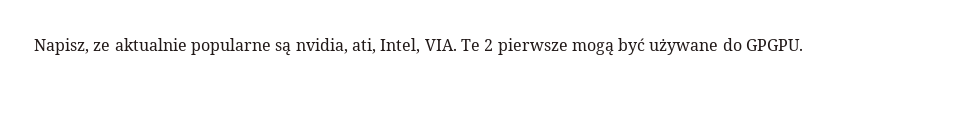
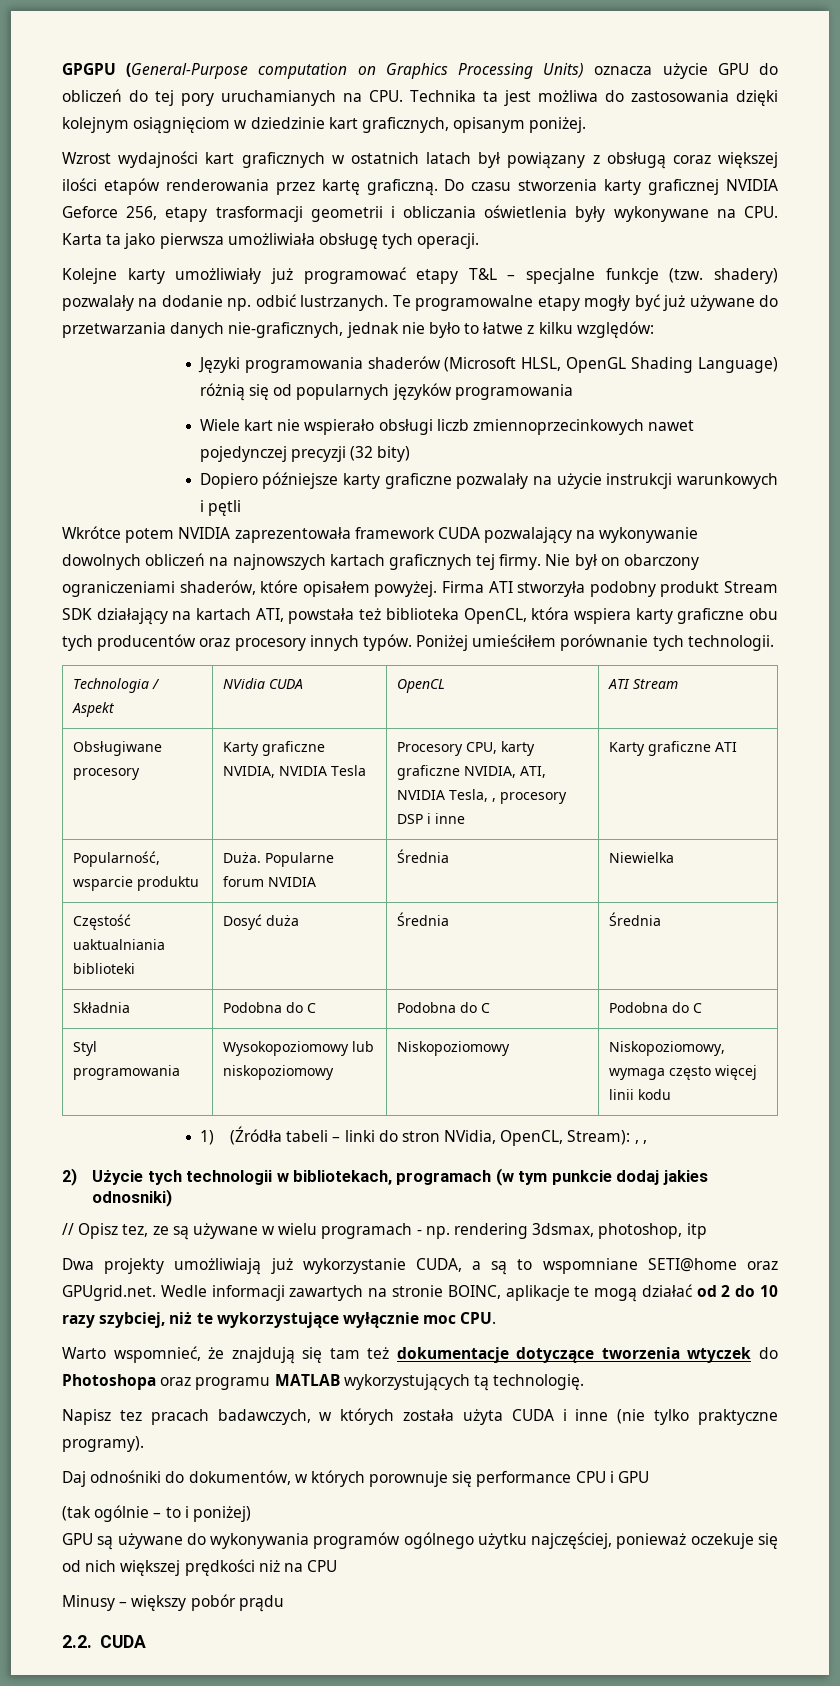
- Napisz, ze aktualnie popularne są nvidia, ati, Intel, VIA. Te 2 pierwsze mogą być używane do GPGPU.
+ GPGPU (General-Purpose computation on Graphics Processing Units) oznacza użycie GPU do obliczeń do tej pory uruchamianych na CPU. Technika ta jest możliwa do zastosowania dzięki kolejnym osiągnięciom w dziedzinie kart graficznych, opisanym poniżej.
+ Wzrost wydajności kart graficznych w ostatnich latach był powiązany z obsługą coraz większej ilości etapów renderowania przez kartę graficzną. Do czasu stworzenia karty graficznej NVIDIA Geforce 256, etapy trasformacji geometrii i obliczania oświetlenia były wykonywane na CPU. Karta ta jako pierwsza umożliwiała obsługę tych operacji.
+ Kolejne karty umożliwiały już programować etapy T&L – specjalne funkcje (tzw. shadery) pozwalały na dodanie np. odbić lustrzanych. Te programowalne etapy mogły być już używane do przetwarzania danych nie-graficznych, jednak nie było to łatwe z kilku względów:
+ Języki programowania shaderów (Microsoft HLSL, OpenGL Shading Language) różnią się od popularnych języków programowania
+ Wiele kart nie wspierało obsługi liczb zmiennoprzecinkowych nawet pojedynczej precyzji (32 bity)
+ Dopiero późniejsze karty graficzne pozwalały na użycie instrukcji warunkowych i pętli
+ Wkrótce potem NVIDIA zaprezentowała framework CUDA pozwalający na wykonywanie dowolnych obliczeń na najnowszych kartach graficznych tej firmy. Nie był on obarczony ograniczeniami shaderów, które opisałem powyżej. Firma ATI stworzyła podobny produkt Stream SDK działający na kartach ATI, powstała też biblioteka OpenCL, która wspiera karty graficzne obu tych producentów oraz procesory innych typów. Poniżej umieściłem porównanie tych technologii.
+ Technologia / Aspekt | NVidia CUDA | OpenCL | ATI Stream
+ Obsługiwane procesory | Karty graficzne NVIDIA, NVIDIA Tesla | Procesory CPU, karty graficzne NVIDIA, ATI, NVIDIA Tesla, , procesory DSP i inne | Karty graficzne ATI
+ Popularność, wsparcie produktu | Duża. Popularne forum NVIDIA | Średnia | Niewielka
+ Częstość uaktualniania biblioteki | Dosyć duża | Średnia | Średnia
+ Składnia | Podobna do C | Podobna do C | Podobna do C
+ Styl programowania | Wysokopoziomowy lub niskopoziomowy | Niskopoziomowy | Niskopoziomowy, wymaga często więcej linii kodu
+ 1) (Źródła tabeli – linki do stron NVidia, OpenCL, Stream): , ,
+ 2) Użycie tych technologii w bibliotekach, programach (w tym punkcie dodaj jakies odnosniki)
+ // Opisz tez, ze są używane w wielu programach - np. rendering 3dsmax, photoshop, itp
+ Dwa projekty umożliwiają już wykorzystanie CUDA, a są to wspomniane SETI@home oraz GPUgrid.net. Wedle informacji zawartych na stronie BOINC, aplikacje te mogą działać od 2 do 10 razy szybciej, niż te wykorzystujące wyłącznie moc CPU.
+ Warto wspomnieć, że znajdują się tam też dokumentacje dotyczące tworzenia wtyczek do Photoshopa oraz programu MATLAB wykorzystujących tą technologię.
+ Napisz tez pracach badawczych, w których została użyta CUDA i inne (nie tylko praktyczne programy).
+ Daj odnośniki do dokumentów, w których porownuje się performance CPU i GPU
+ (tak ogólnie – to i poniżej)
+ GPU są używane do wykonywania programów ogólnego użytku najczęściej, ponieważ oczekuje się od nich większej prędkości niż na CPU
+ Minusy – większy pobór prądu
+ 2.2. CUDA

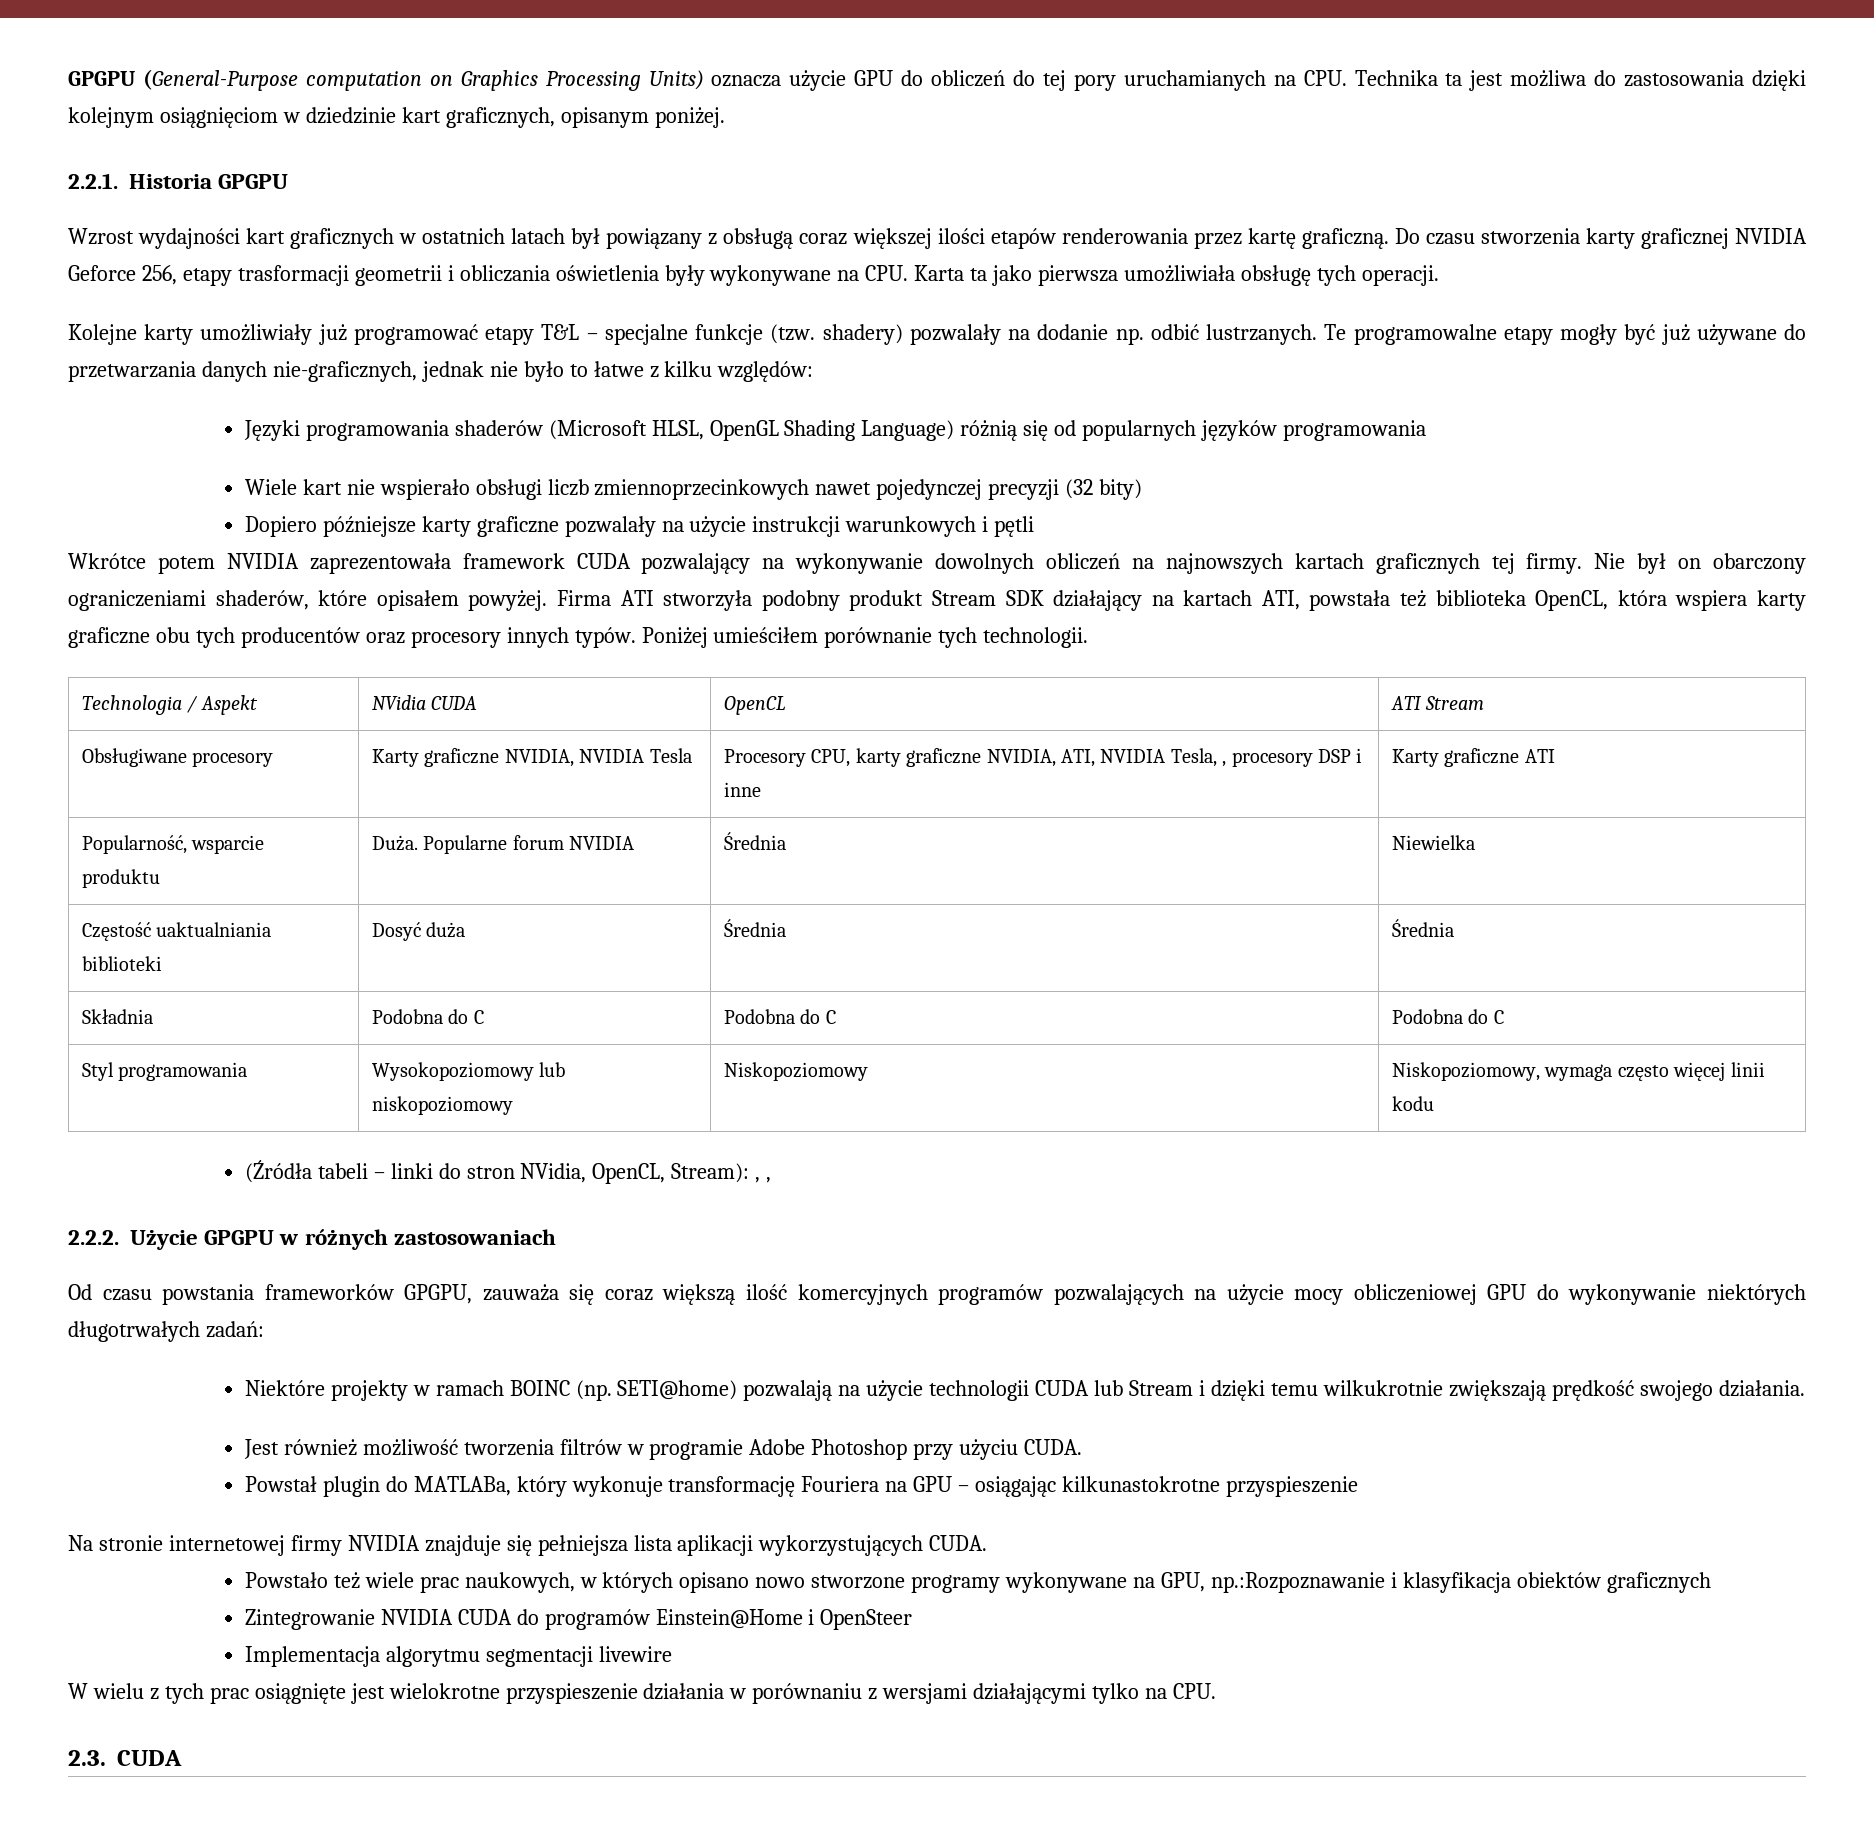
+ 2.2.1. Historia GPGPU
- 1) (Źródła tabeli – linki do stron NVidia, OpenCL, Stream): , ,
+ (Źródła tabeli – linki do stron NVidia, OpenCL, Stream): , ,
- 2) Użycie tych technologii w bibliotekach, programach (w tym punkcie dodaj jakies odnosniki)
- // Opisz tez, ze są używane w wielu programach - np. rendering 3dsmax, photoshop, itp
- Dwa projekty umożliwiają już wykorzystanie CUDA, a są to wspomniane SETI@home oraz GPUgrid.net. Wedle informacji zawartych na stronie BOINC, aplikacje te mogą działać od 2 do 10 razy szybciej, niż te wykorzystujące wyłącznie moc CPU.
- Warto wspomnieć, że znajdują się tam też dokumentacje dotyczące tworzenia wtyczek do Photoshopa oraz programu MATLAB wykorzystujących tą technologię.
- Napisz tez pracach badawczych, w których została użyta CUDA i inne (nie tylko praktyczne programy).
- Daj odnośniki do dokumentów, w których porownuje się performance CPU i GPU
- (tak ogólnie – to i poniżej)
- GPU są używane do wykonywania programów ogólnego użytku najczęściej, ponieważ oczekuje się od nich większej prędkości niż na CPU
- Minusy – większy pobór prądu
- 2.2. CUDA
+ 2.2.2. Użycie GPGPU w różnych zastosowaniach
+ Od czasu powstania frameworków GPGPU, zauważa się coraz większą ilość komercyjnych programów pozwalających na użycie mocy obliczeniowej GPU do wykonywanie niektórych długotrwałych zadań:
+ Niektóre projekty w ramach BOINC (np. SETI@home) pozwalają na użycie technologii CUDA lub Stream i dzięki temu wilkukrotnie zwiększają prędkość swojego działania.
+ Jest również możliwość tworzenia filtrów w programie Adobe Photoshop przy użyciu CUDA.
+ Powstał plugin do MATLABa, który wykonuje transformację Fouriera na GPU – osiągając kilkunastokrotne przyspieszenie
+ Na stronie internetowej firmy NVIDIA znajduje się pełniejsza lista aplikacji wykorzystujących CUDA.
+ Powstało też wiele prac naukowych, w których opisano nowo stworzone programy wykonywane na GPU, np.:Rozpoznawanie i klasyfikacja obiektów graficznych
+ Zintegrowanie NVIDIA CUDA do programów Einstein@Home i OpenSteer
+ Implementacja algorytmu segmentacji livewire
+ W wielu z tych prac osiągnięte jest wielokrotne przyspieszenie działania w porównaniu z wersjami działającymi tylko na CPU.
+ 2.3. CUDA

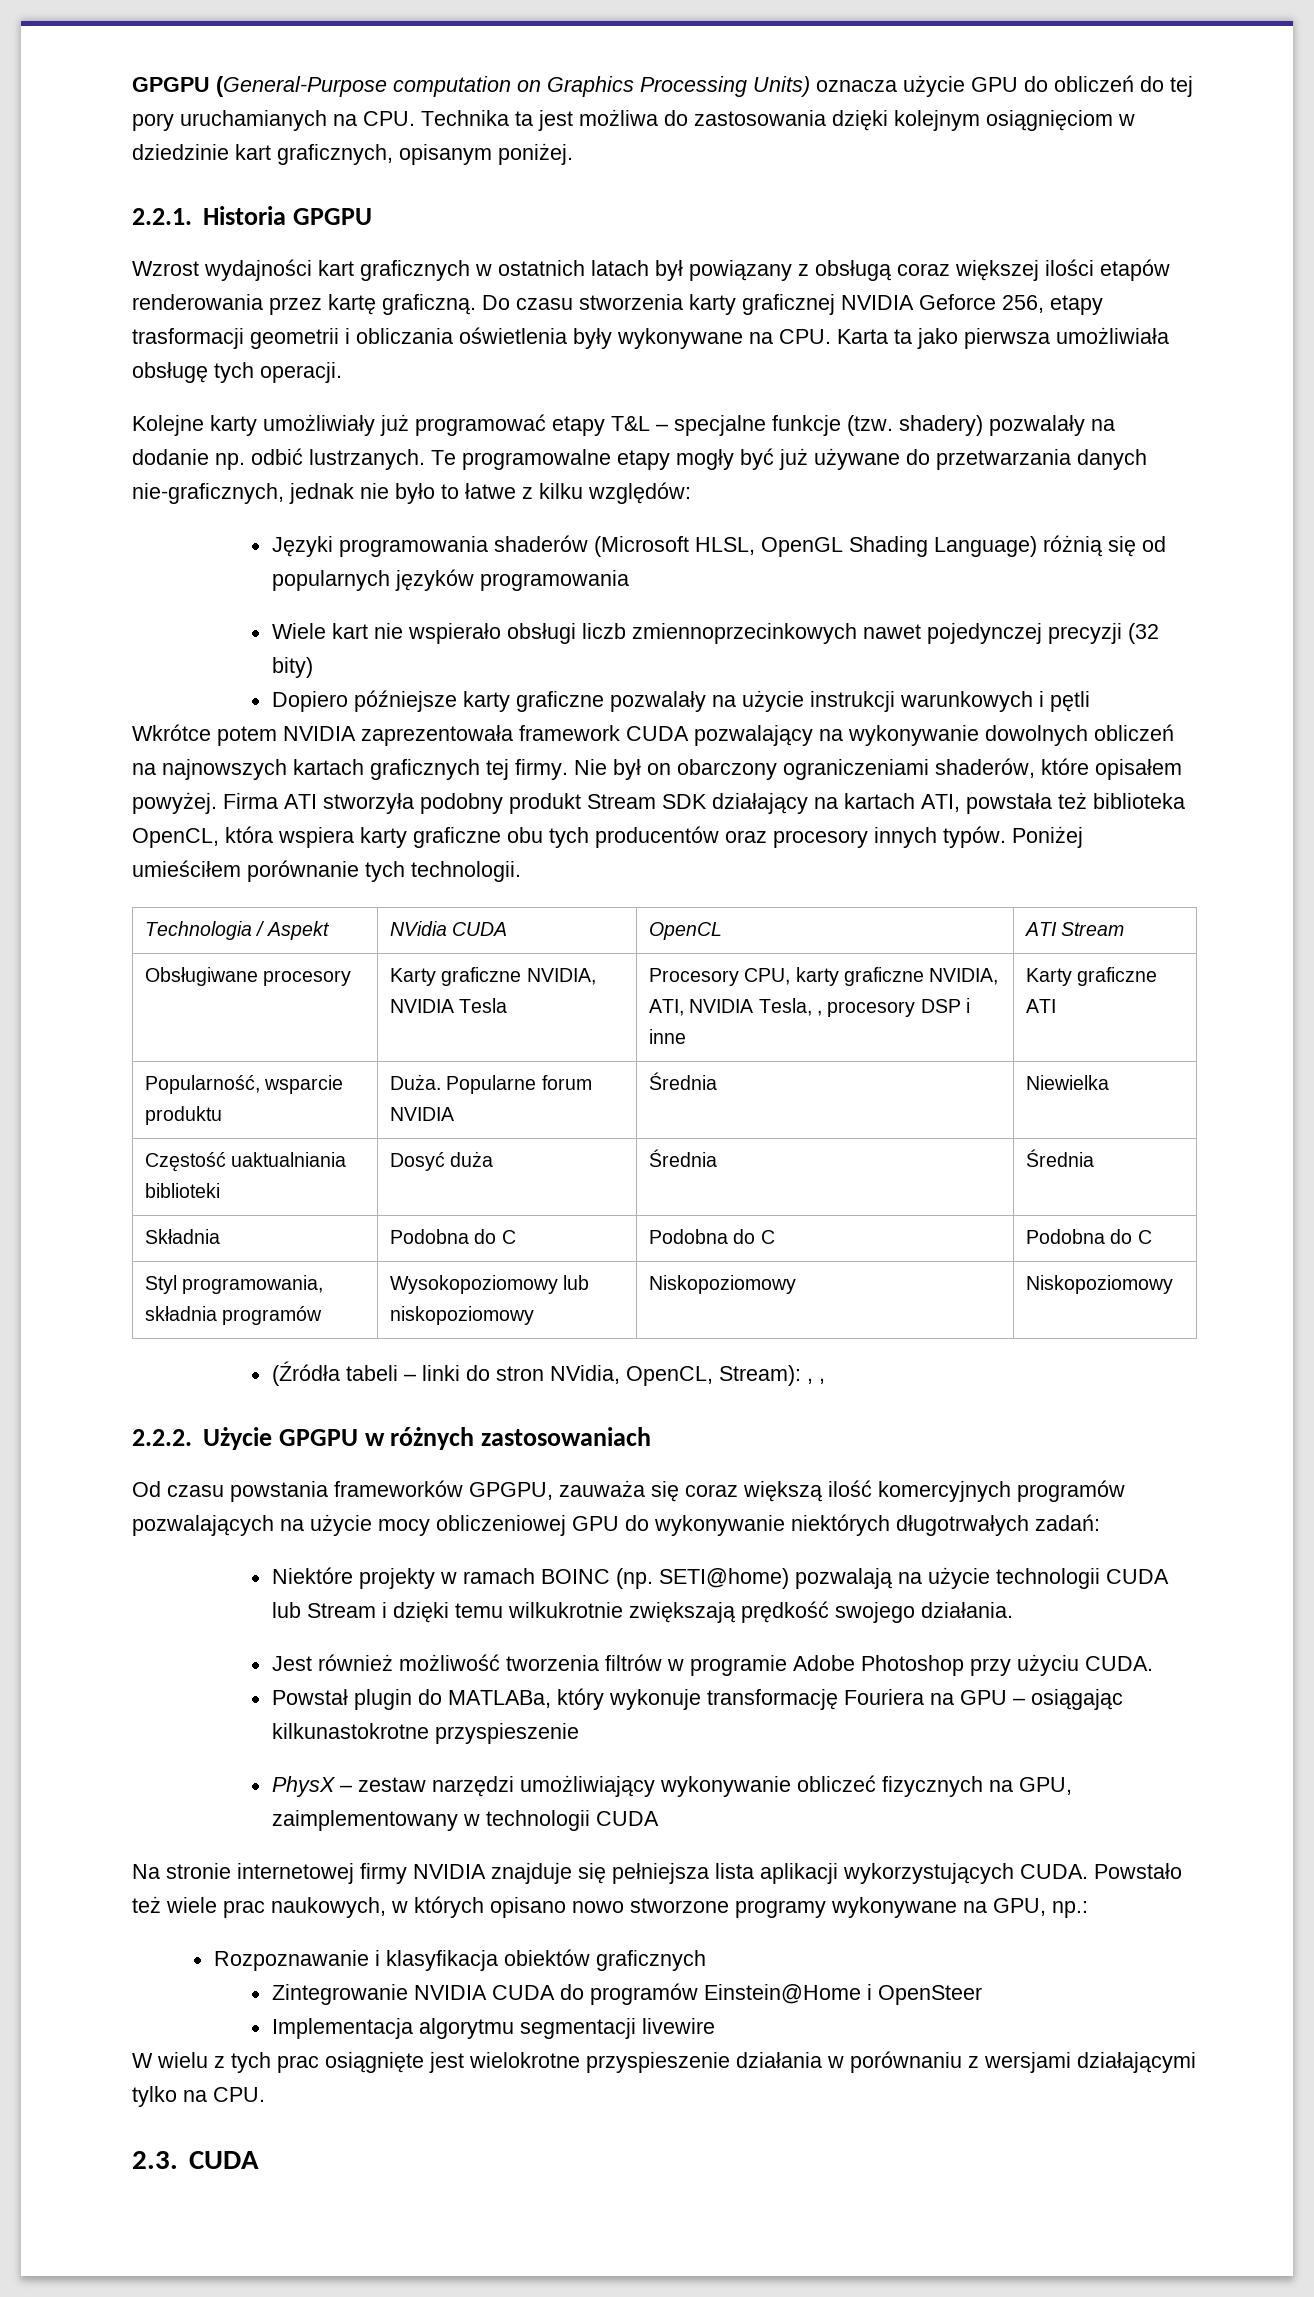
- Styl programowania | Wysokopoziomowy lub niskopoziomowy | Niskopoziomowy | Niskopoziomowy, wymaga często więcej linii kodu
+ Styl programowania, składnia programów | Wysokopoziomowy lub niskopoziomowy | Niskopoziomowy | Niskopoziomowy
+ PhysX – zestaw narzędzi umożliwiający wykonywanie obliczeć fizycznych na GPU, zaimplementowany w technologii CUDA
- Na stronie internetowej firmy NVIDIA znajduje się pełniejsza lista aplikacji wykorzystujących CUDA.
- Powstało też wiele prac naukowych, w których opisano nowo stworzone programy wykonywane na GPU, np.:Rozpoznawanie i klasyfikacja obiektów graficznych
+ Na stronie internetowej firmy NVIDIA znajduje się pełniejsza lista aplikacji wykorzystujących CUDA. Powstało też wiele prac naukowych, w których opisano nowo stworzone programy wykonywane na GPU, np.:
+ Rozpoznawanie i klasyfikacja obiektów graficznych

